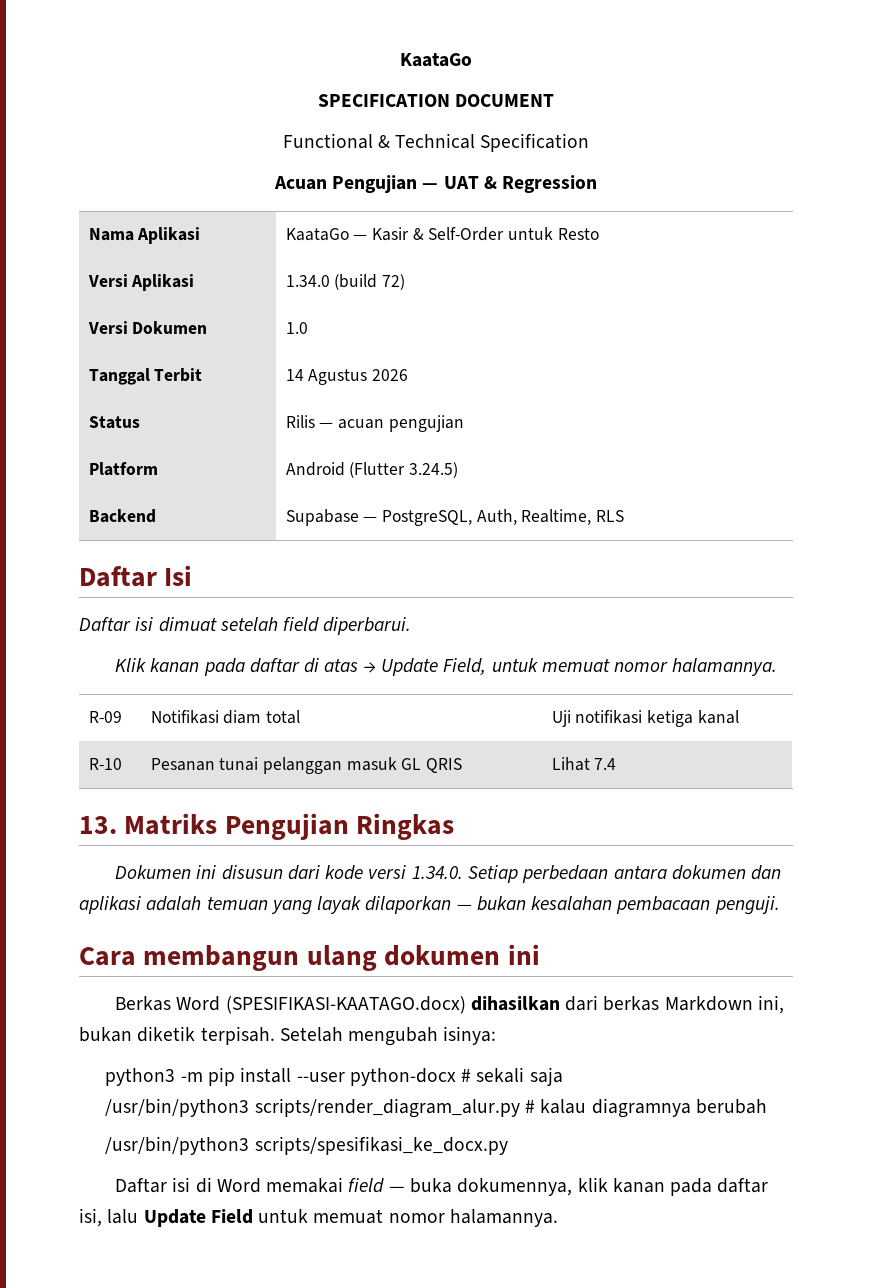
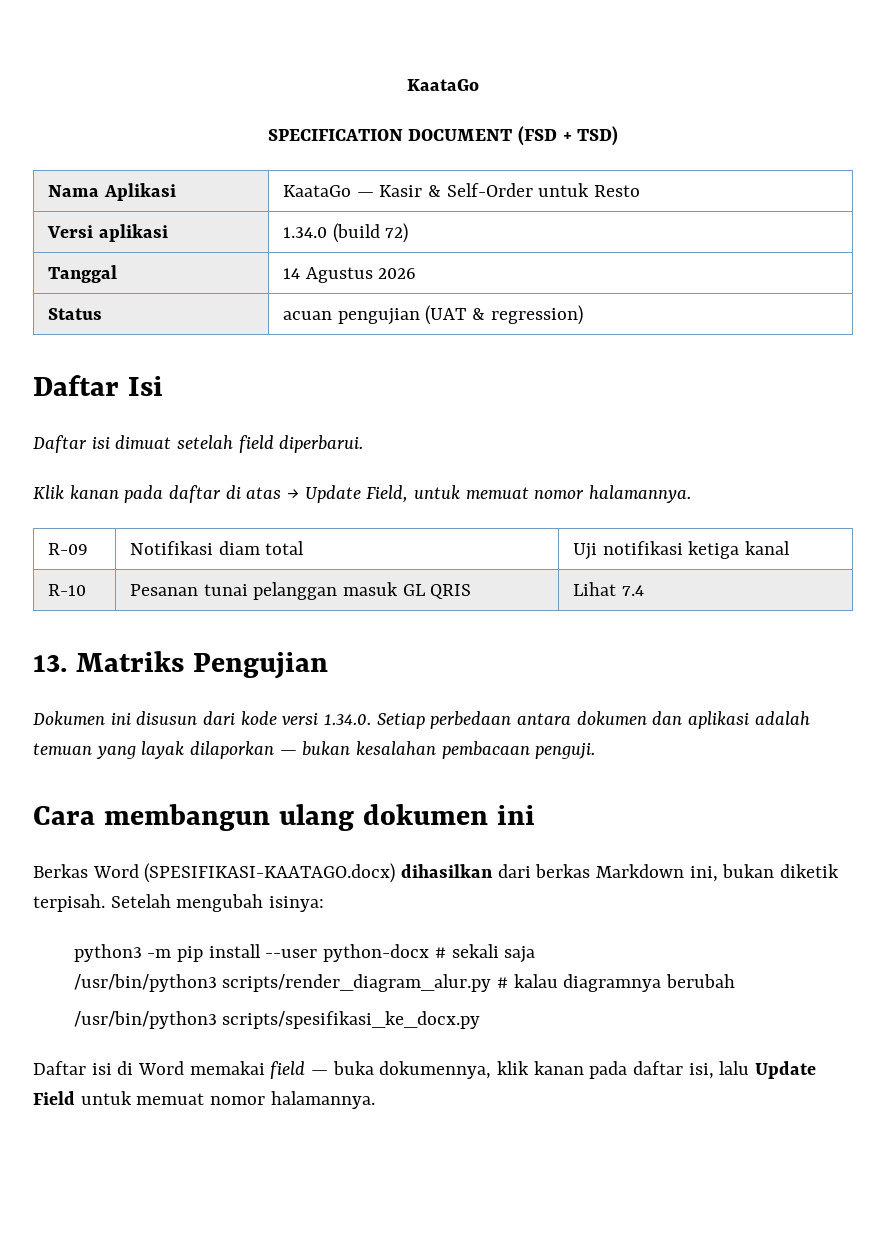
- SPECIFICATION DOCUMENT
- Functional & Technical Specification
- Acuan Pengujian — UAT & Regression
+ SPECIFICATION DOCUMENT (FSD + TSD)
- Versi Aplikasi | 1.34.0 (build 72)
+ Versi aplikasi | 1.34.0 (build 72)
- Versi Dokumen | 1.0
- Tanggal Terbit | 14 Agustus 2026
+ Tanggal | 14 Agustus 2026
- Status | Rilis — acuan pengujian
- Platform | Android (Flutter 3.24.5)
- Backend | Supabase — PostgreSQL, Auth, Realtime, RLS
+ Status | acuan pengujian (UAT & regression)
- 13. Matriks Pengujian Ringkas
+ 13. Matriks Pengujian

